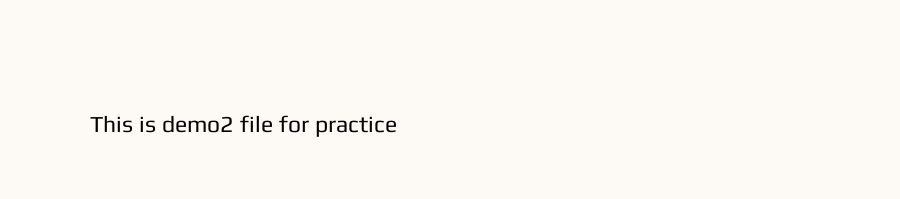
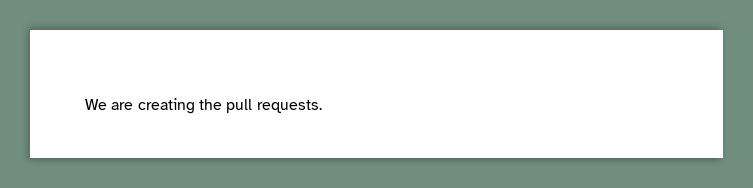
- This is demo2 file for practice
+ We are creating the pull requests.

